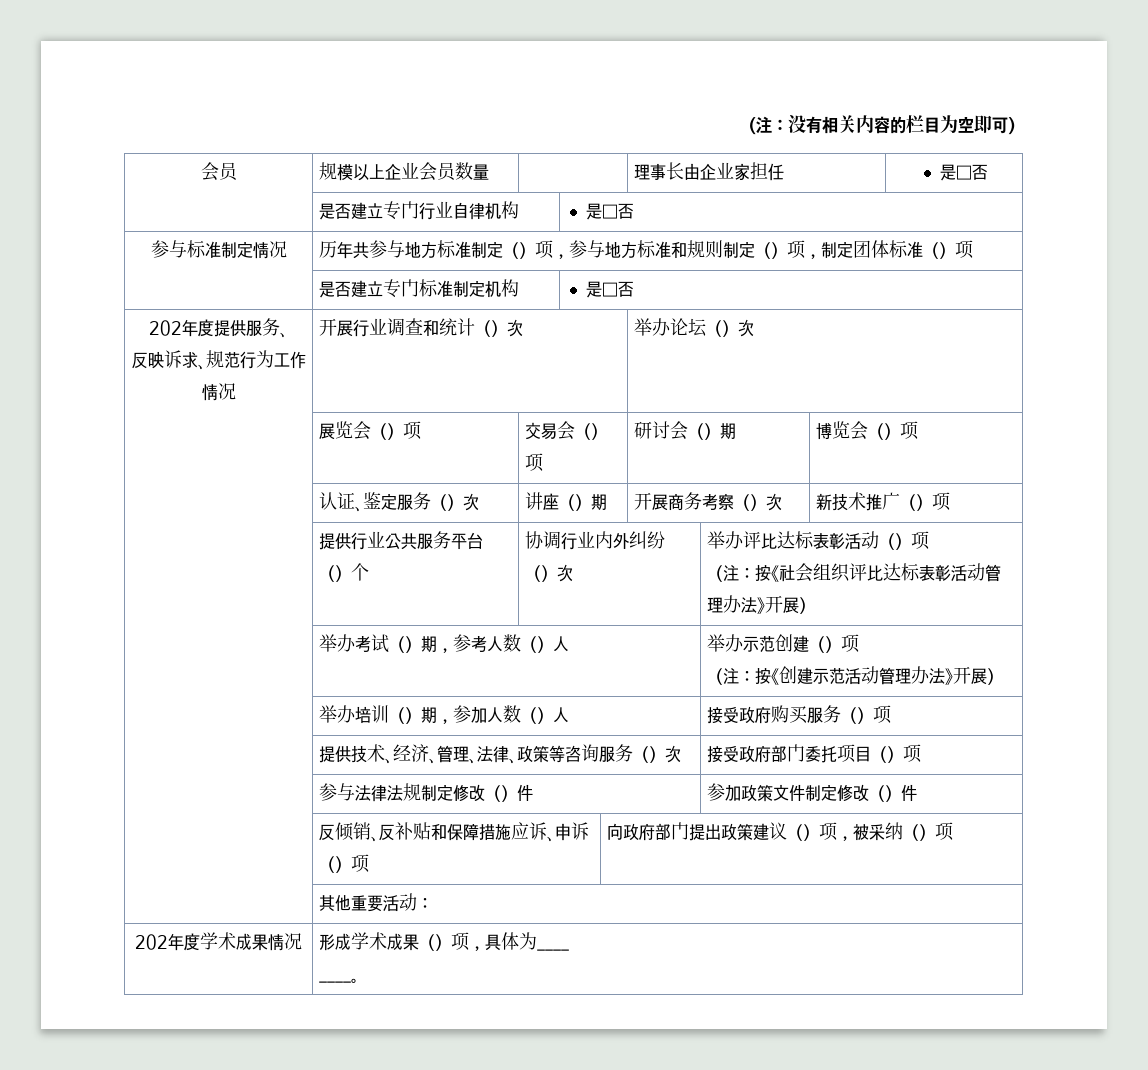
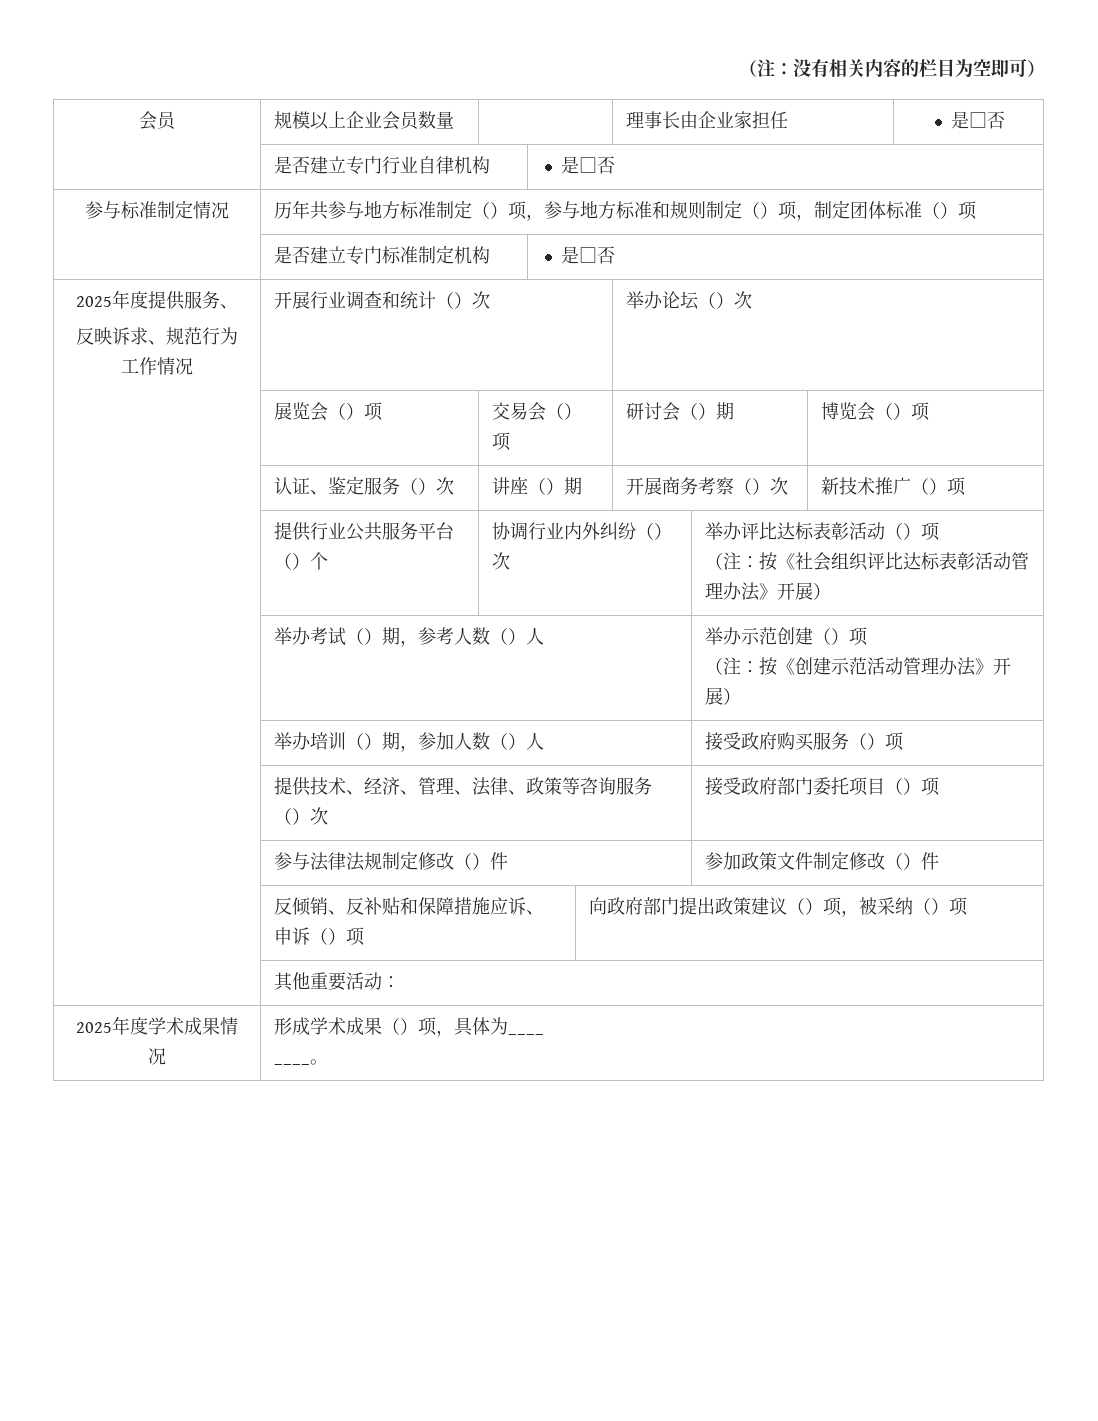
- 202年度提供服务、
+ 2025年度提供服务、
- 202年度学术成果情况 | 形成学术成果（）项，具体为____
+ 2025年度学术成果情况 | 形成学术成果（）项，具体为____

